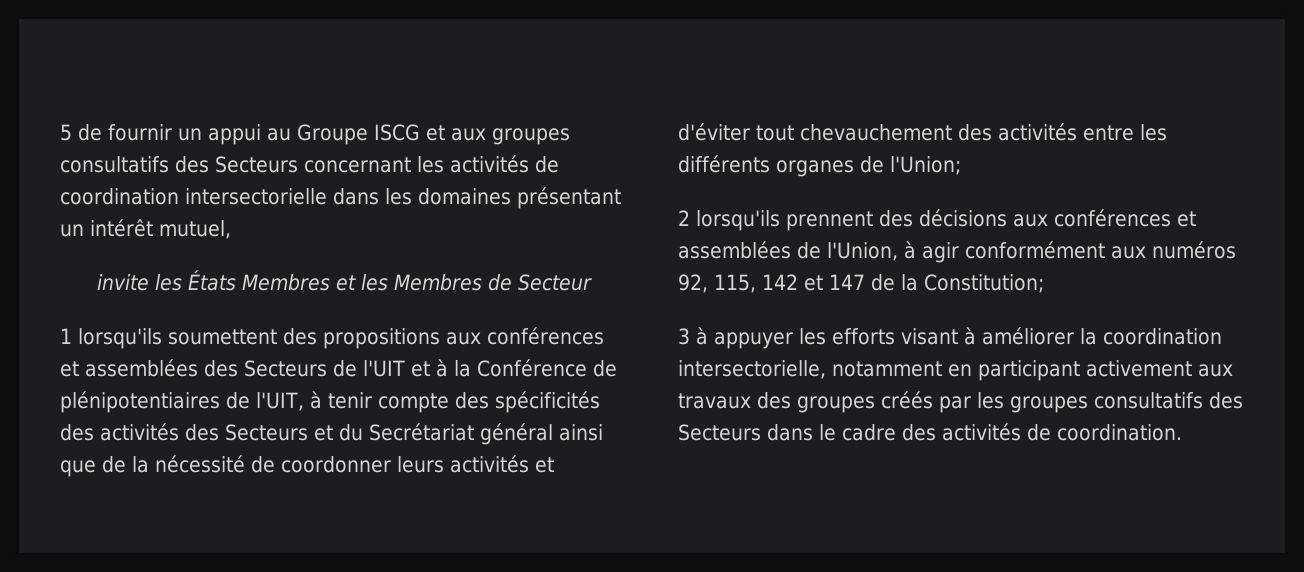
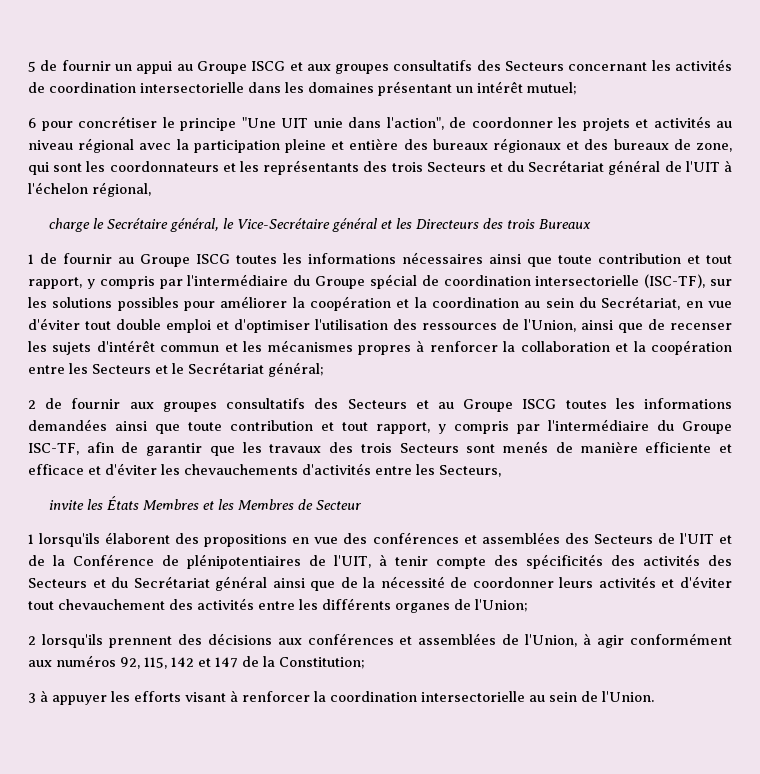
- 5 de fournir un appui au Groupe ISCG et aux groupes consultatifs des Secteurs concernant les activités de coordination intersectorielle dans les domaines présentant un intérêt mutuel,
+ 5 de fournir un appui au Groupe ISCG et aux groupes consultatifs des Secteurs concernant les activités de coordination intersectorielle dans les domaines présentant un intérêt mutuel;
+ 6 pour concrétiser le principe "Une UIT unie dans l'action", de coordonner les projets et activités au niveau régional avec la participation pleine et entière des bureaux régionaux et des bureaux de zone, qui sont les coordonnateurs et les représentants des trois Secteurs et du Secrétariat général de l'UIT à l'échelon régional,
+ charge le Secrétaire général, le Vice-Secrétaire général et les Directeurs des trois Bureaux
+ 1 de fournir au Groupe ISCG toutes les informations nécessaires ainsi que toute contribution et tout rapport, y compris par l'intermédiaire du Groupe spécial de coordination intersectorielle (ISC-TF), sur les solutions possibles pour améliorer la coopération et la coordination au sein du Secrétariat, en vue d'éviter tout double emploi et d'optimiser l'utilisation des ressources de l'Union, ainsi que de recenser les sujets d'intérêt commun et les mécanismes propres à renforcer la collaboration et la coopération entre les Secteurs et le Secrétariat général;
+ 2 de fournir aux groupes consultatifs des Secteurs et au Groupe ISCG toutes les informations demandées ainsi que toute contribution et tout rapport, y compris par l'intermédiaire du Groupe ISC-TF, afin de garantir que les travaux des trois Secteurs sont menés de manière efficiente et efficace et d'éviter les chevauchements d'activités entre les Secteurs,
- 1 lorsqu'ils soumettent des propositions aux conférences et assemblées des Secteurs de l'UIT et à la Conférence de plénipotentiaires de l'UIT, à tenir compte des spécificités des activités des Secteurs et du Secrétariat général ainsi que de la nécessité de coordonner leurs activités et d'éviter tout chevauchement des activités entre les différents organes de l'Union;
+ 1 lorsqu'ils élaborent des propositions en vue des conférences et assemblées des Secteurs de l'UIT et de la Conférence de plénipotentiaires de l'UIT, à tenir compte des spécificités des activités des Secteurs et du Secrétariat général ainsi que de la nécessité de coordonner leurs activités et d'éviter tout chevauchement des activités entre les différents organes de l'Union;
- 3 à appuyer les efforts visant à améliorer la coordination intersectorielle, notamment en participant activement aux travaux des groupes créés par les groupes consultatifs des Secteurs dans le cadre des activités de coordination.
+ 3 à appuyer les efforts visant à renforcer la coordination intersectorielle au sein de l'Union.

